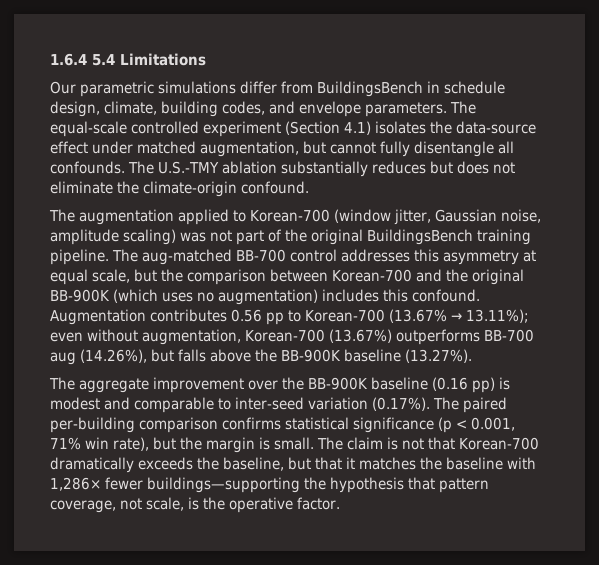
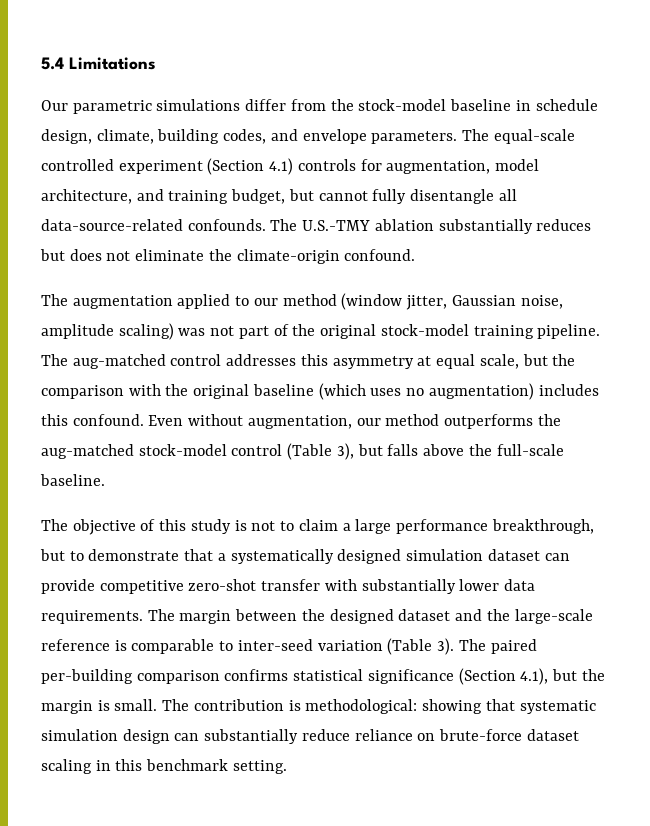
- 1.6.4 5.4 Limitations
+ 5.4 Limitations
- Our parametric simulations differ from BuildingsBench in schedule design, climate, building codes, and envelope parameters.
+ Our parametric simulations differ from the stock-model baseline in schedule design, climate, building codes, and envelope parameters.
- The equal-scale controlled experiment (Section 4.1) isolates the data-source effect under matched augmentation, but cannot fully disentangle all confounds.
+ The equal-scale controlled experiment (Section 4.1) controls for augmentation, model architecture, and training budget, but cannot fully disentangle all data-source-related confounds.
- The augmentation applied to Korean-700 (window jitter, Gaussian noise, amplitude scaling) was not part of the original BuildingsBench training pipeline.
+ The augmentation applied to our method (window jitter, Gaussian noise, amplitude scaling) was not part of the original stock-model training pipeline.
- The aug-matched BB-700 control addresses this asymmetry at equal scale, but the comparison between Korean-700 and the original BB-900K (which uses no augmentation) includes this confound.
+ The aug-matched control addresses this asymmetry at equal scale, but the comparison with the original baseline (which uses no augmentation) includes this confound.
- Augmentation contributes 0.56 pp to Korean-700 (13.67% → 13.11%); even without augmentation, Korean-700 (13.67%) outperforms BB-700 aug (14.26%), but falls above the BB-900K baseline (13.27%).
- The aggregate improvement over the BB-900K baseline (0.16 pp) is modest and comparable to inter-seed variation (0.17%). The paired per-building comparison confirms statistical significance (p < 0.001, 71% win rate), but the margin is small.
+ Even without augmentation, our method outperforms the aug-matched stock-model control (Table 3), but falls above the full-scale baseline.
+ The objective of this study is not to claim a large performance breakthrough, but to demonstrate that a systematically designed simulation dataset can provide competitive zero-shot transfer with substantially lower data requirements. The margin between the designed dataset and the large-scale reference is comparable to inter-seed variation (Table 3). The paired per-building comparison confirms statistical significance (Section 4.1), but the margin is small.
- The claim is not that Korean-700 dramatically exceeds the baseline, but that it matches the baseline with 1,286× fewer buildings—supporting the hypothesis that pattern coverage, not scale, is the operative factor.
+ The contribution is methodological: showing that systematic simulation design can substantially reduce reliance on brute-force dataset scaling in this benchmark setting.

